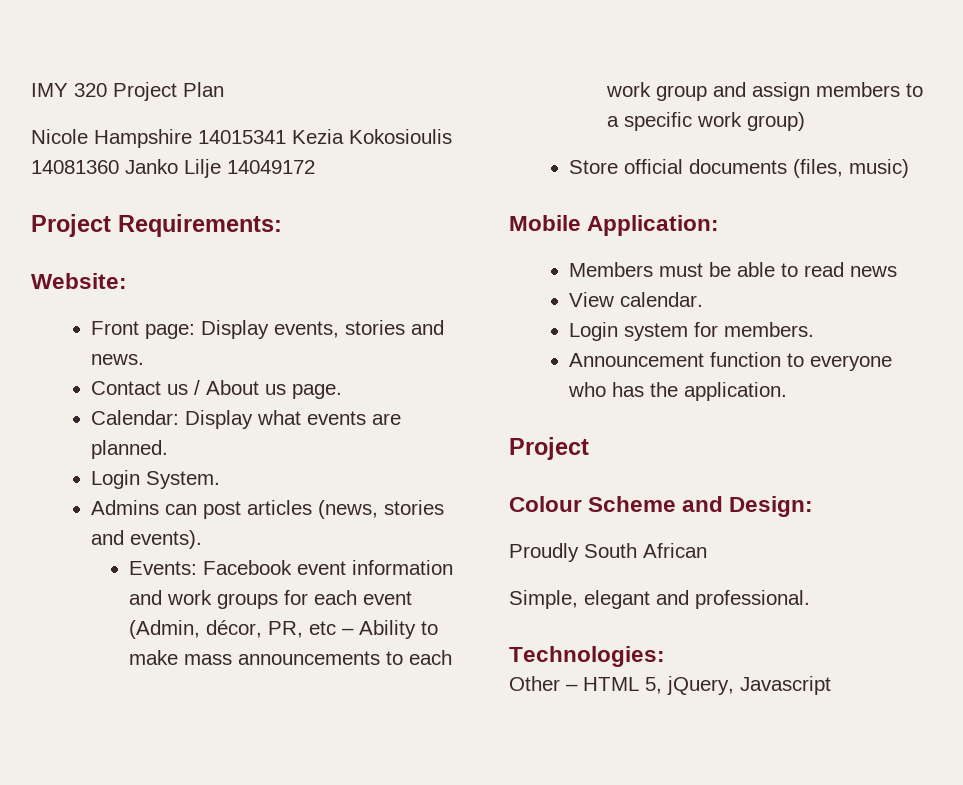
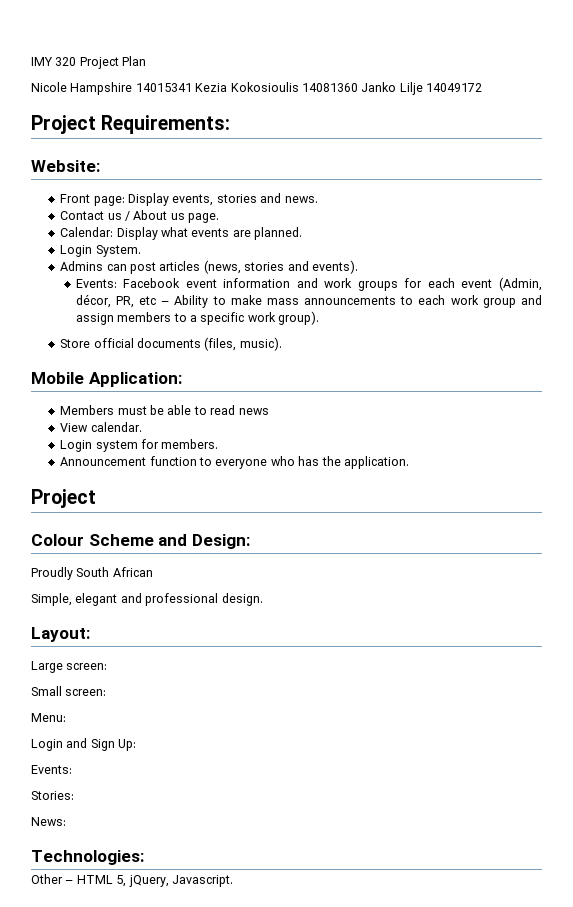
- Events: Facebook event information and work groups for each event (Admin, décor, PR, etc – Ability to make mass announcements to each work group and assign members to a specific work group)
+ Events: Facebook event information and work groups for each event (Admin, décor, PR, etc – Ability to make mass announcements to each work group and assign members to a specific work group).
- Store official documents (files, music)
+ Store official documents (files, music).
- Simple, elegant and professional.
+ Simple, elegant and professional design.
+ Layout:
+ Large screen:
+ Small screen:
+ Menu:
+ Login and Sign Up:
+ Events:
+ Stories:
+ News:
- Other – HTML 5, jQuery, Javascript
+ Other – HTML 5, jQuery, Javascript.

